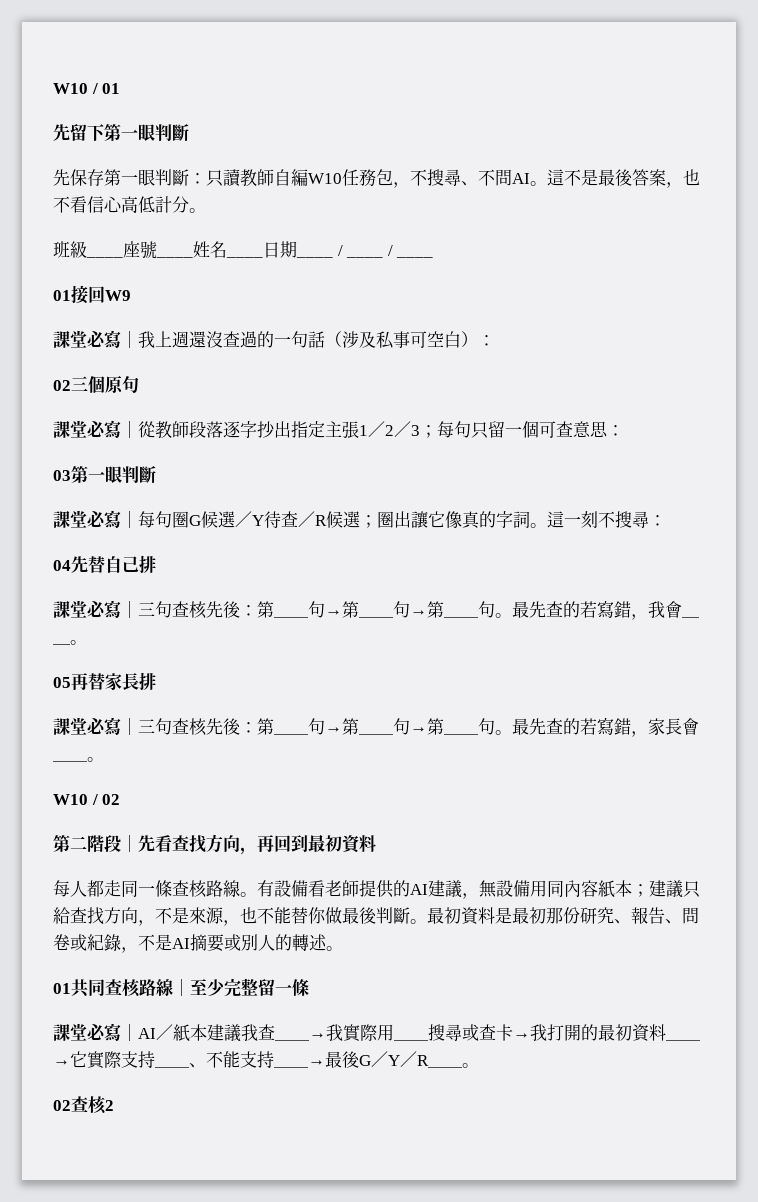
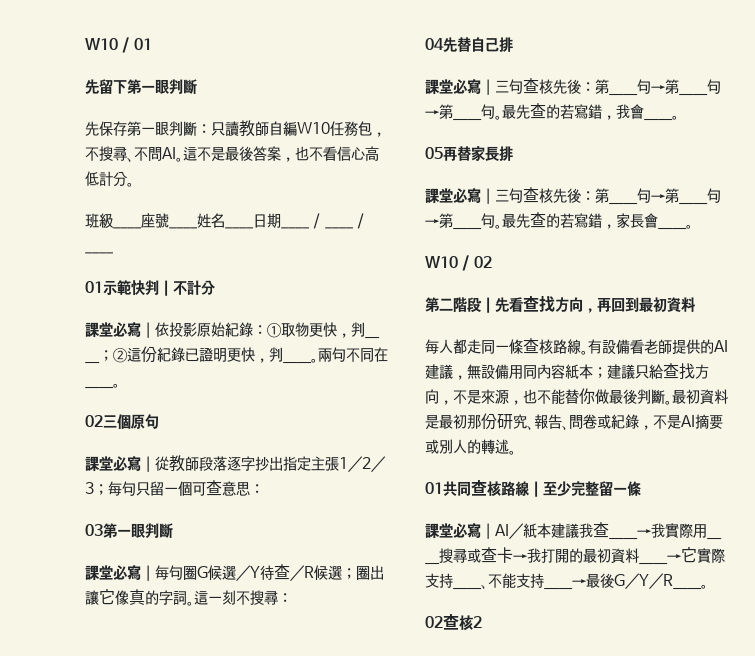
- 01接回W9
- 課堂必寫｜我上週還沒查過的一句話（涉及私事可空白）：
+ 01示範快判｜不計分
+ 課堂必寫｜依投影原始紀錄：①取物更快，判＿＿；②這份紀錄已證明更快，判＿＿。兩句不同在＿＿。

